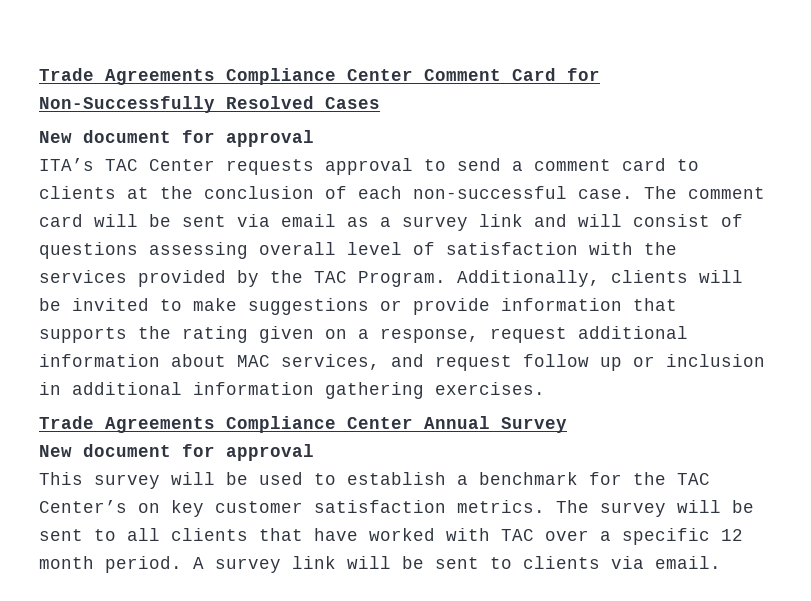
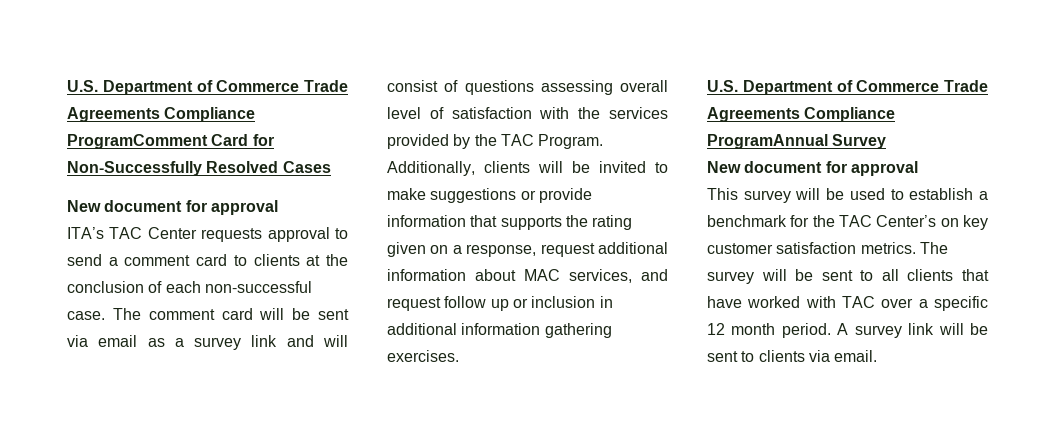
- Trade Agreements Compliance Center Comment Card for Non-Successfully Resolved Cases
+ U.S. Department of Commerce Trade Agreements Compliance ProgramComment Card for Non-Successfully Resolved Cases
- Trade Agreements Compliance Center Annual Survey
+ U.S. Department of Commerce Trade Agreements Compliance ProgramAnnual Survey

